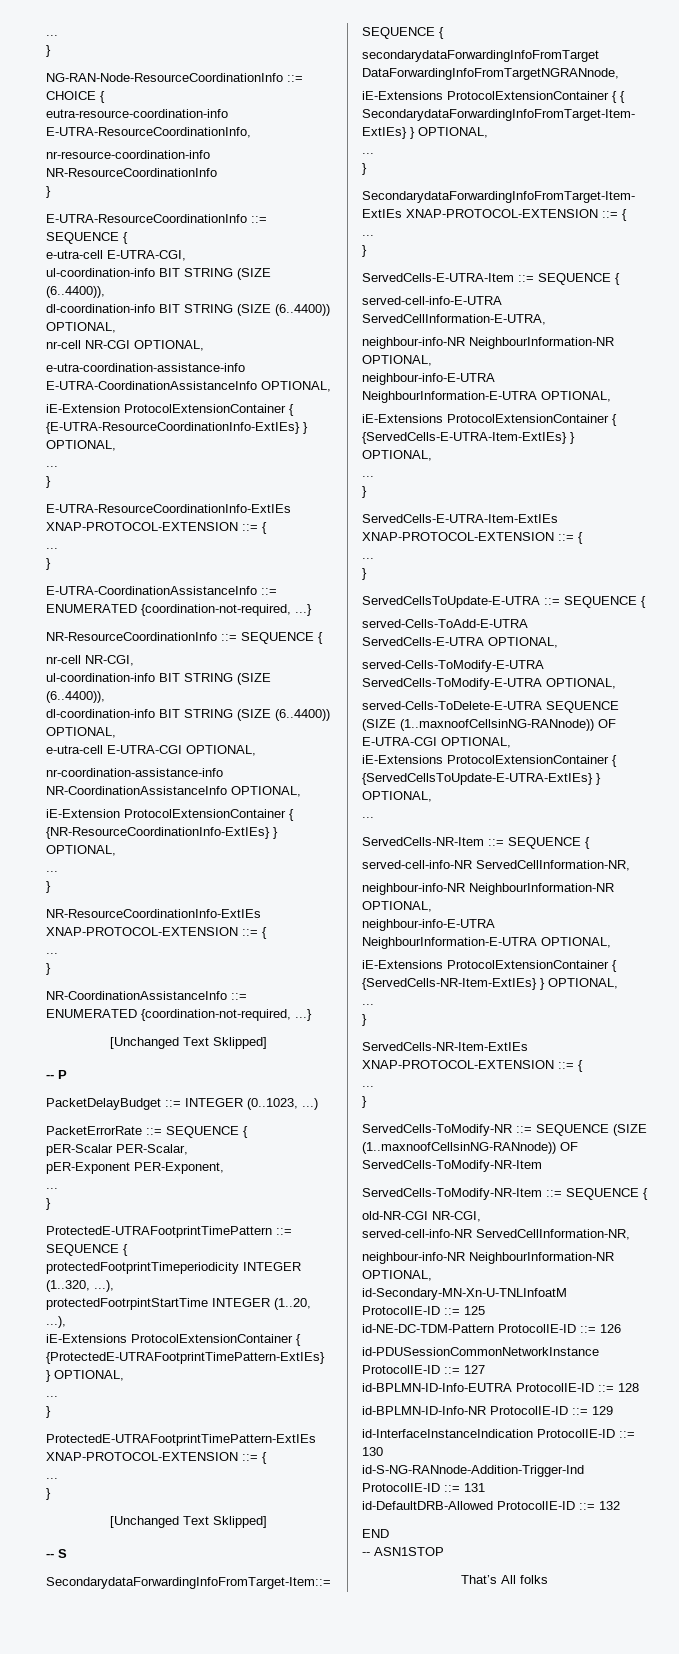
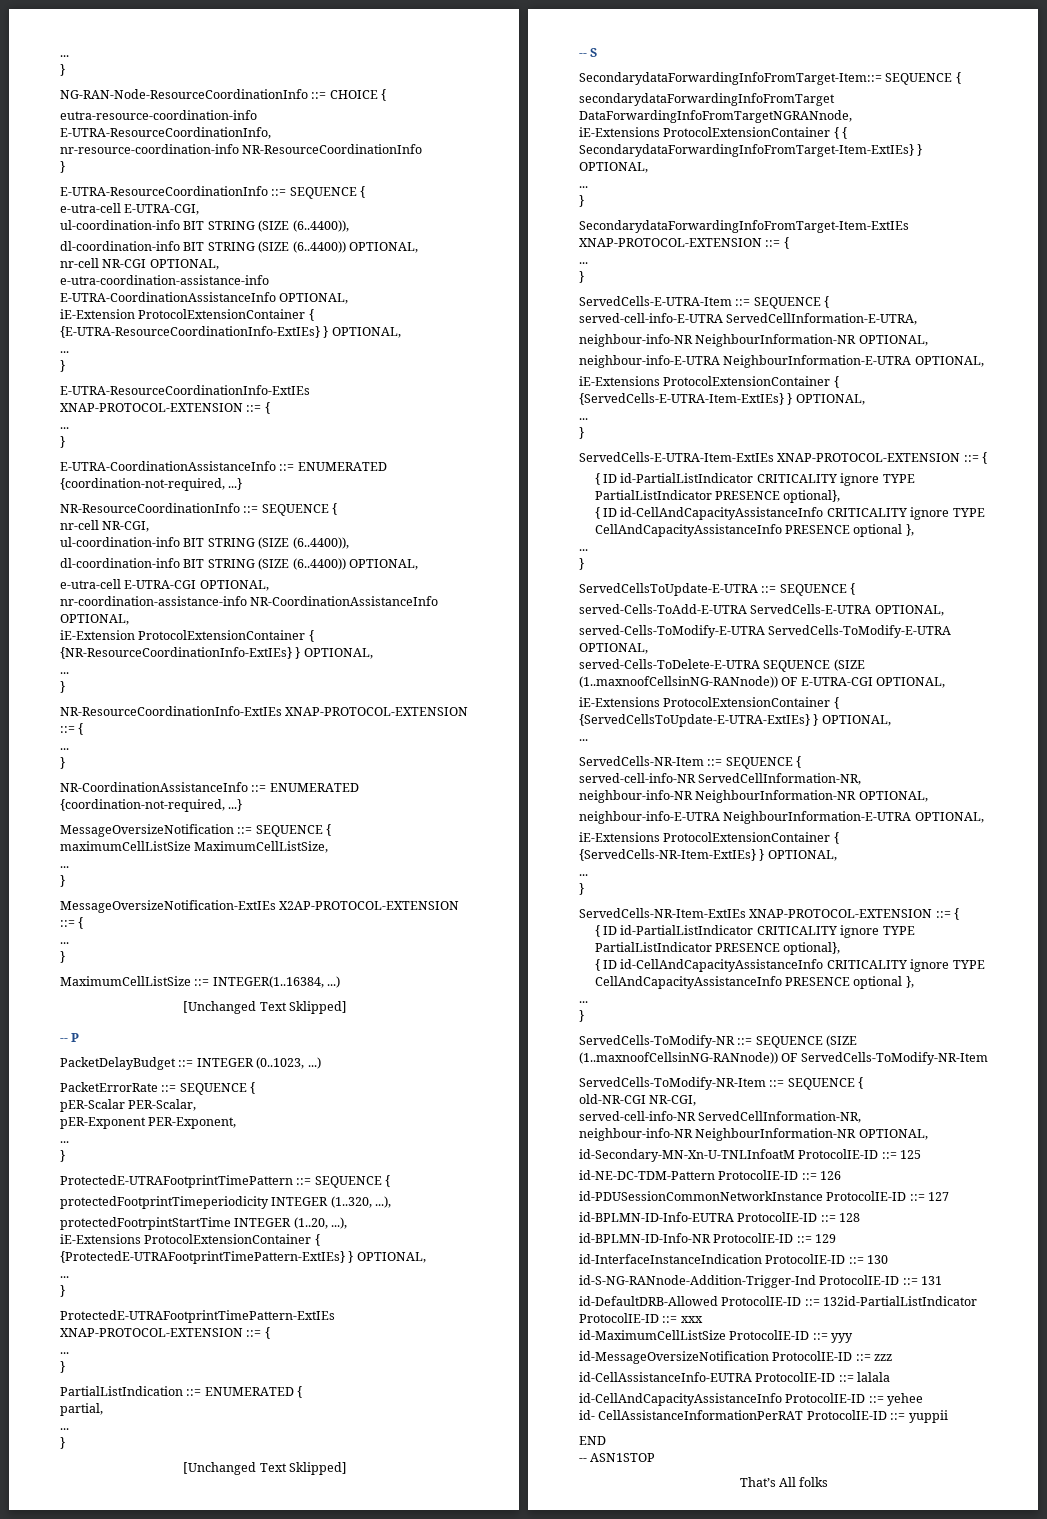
+ MessageOversizeNotification ::= SEQUENCE {
+ maximumCellListSize MaximumCellListSize,
+ ...
+ }
+ MessageOversizeNotification-ExtIEs X2AP-PROTOCOL-EXTENSION ::= {
+ ...
+ }
+ MaximumCellListSize ::= INTEGER(1..16384, ...)
+ PartialListIndication ::= ENUMERATED {
+ partial,
+ ...
+ }
  ServedCells-E-UTRA-Item-ExtIEs XNAP-PROTOCOL-EXTENSION ::= {
+ { ID id-PartialListIndicator CRITICALITY ignore TYPE PartialListIndicator PRESENCE optional},
+ { ID id-CellAndCapacityAssistanceInfo CRITICALITY ignore TYPE CellAndCapacityAssistanceInfo PRESENCE optional },
  ServedCells-NR-Item-ExtIEs XNAP-PROTOCOL-EXTENSION ::= {
+ { ID id-PartialListIndicator CRITICALITY ignore TYPE PartialListIndicator PRESENCE optional},
+ { ID id-CellAndCapacityAssistanceInfo CRITICALITY ignore TYPE CellAndCapacityAssistanceInfo PRESENCE optional },
- id-DefaultDRB-Allowed ProtocolIE-ID ::= 132
+ id-DefaultDRB-Allowed ProtocolIE-ID ::= 132id-PartialListIndicator ProtocolIE-ID ::= xxx
+ id-MaximumCellListSize ProtocolIE-ID ::= yyy
+ id-MessageOversizeNotification ProtocolIE-ID ::= zzz
+ id-CellAssistanceInfo-EUTRA ProtocolIE-ID ::= lalala
+ id-CellAndCapacityAssistanceInfo ProtocolIE-ID ::= yehee
+ id- CellAssistanceInformationPerRAT ProtocolIE-ID ::= yuppii

